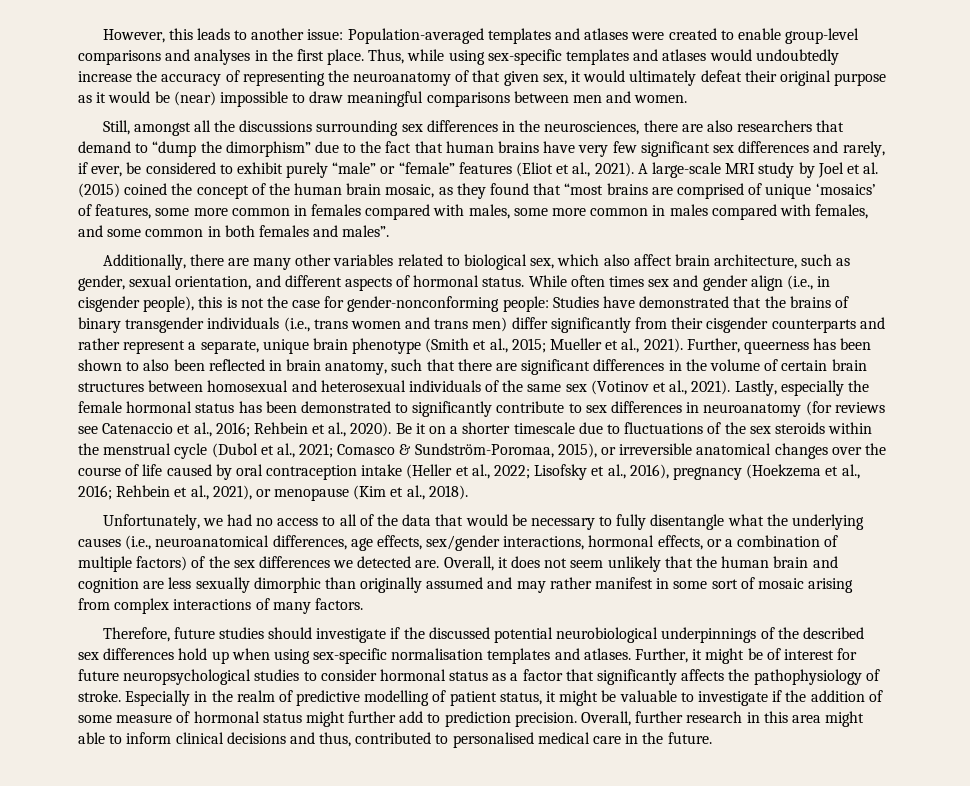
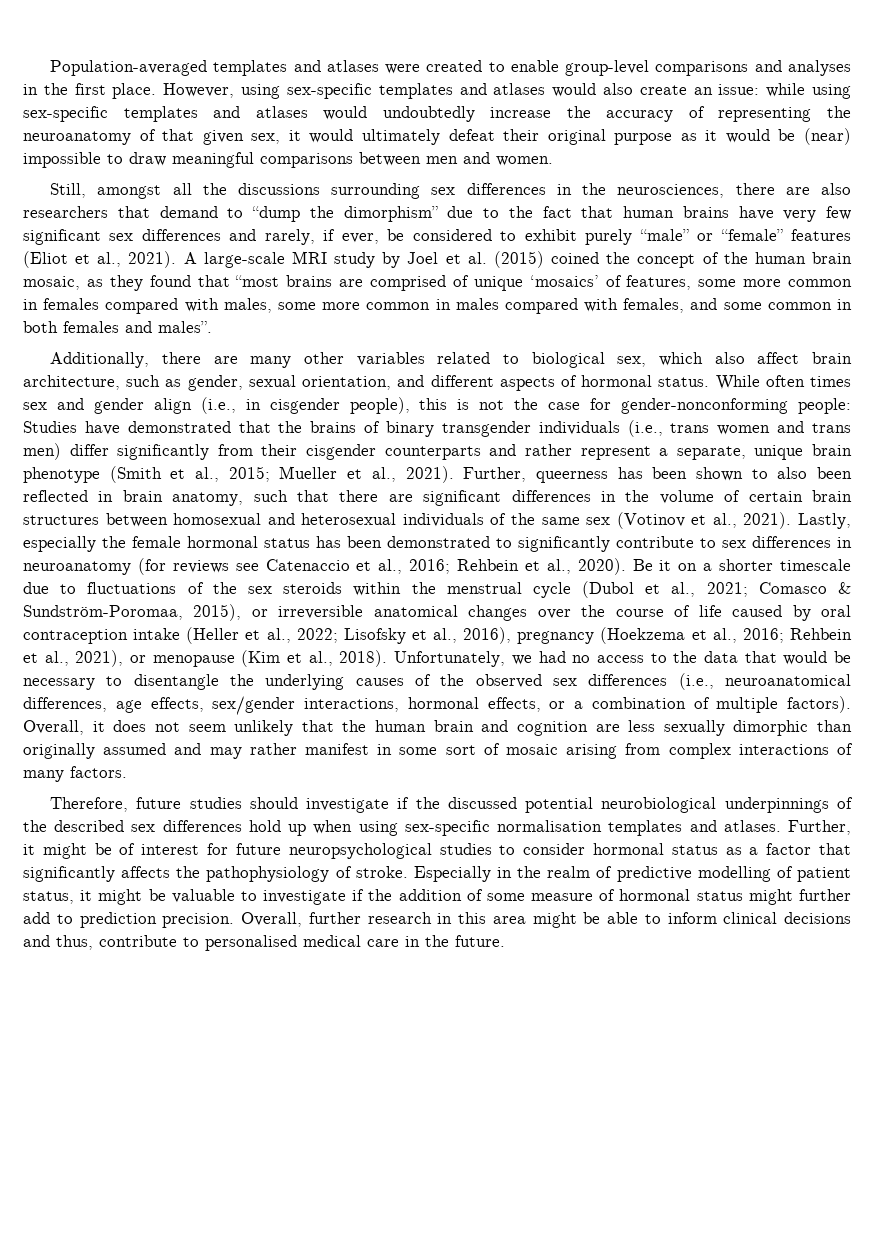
- However, this leads to another issue: Population-averaged templates and atlases were created to enable group-level comparisons and analyses in the first place.
+ Population-averaged templates and atlases were created to enable group-level comparisons and analyses in the first place.
- Thus, while using sex-specific templates and atlases would undoubtedly increase the accuracy of representing the neuroanatomy of that given sex, it would ultimately defeat their original purpose as it would be (near) impossible to draw meaningful comparisons between men and women.
+ However, using sex-specific templates and atlases would also create an issue: while using sex-specific templates and atlases would undoubtedly increase the accuracy of representing the neuroanatomy of that given sex, it would ultimately defeat their original purpose as it would be (near) impossible to draw meaningful comparisons between men and women.
- Rehbein et al., 2021), or menopause (Kim et al., 2018).
- Unfortunately, we had no access to all of the data that would be necessary to fully disentangle what the underlying causes (i.e., neuroanatomical differences, age effects, sex/gender interactions, hormonal effects, or a combination of multiple factors) of the sex differences we detected are.
+ Rehbein et al., 2021), or menopause (Kim et al., 2018). Unfortunately, we had no access to the data that would be necessary to disentangle the underlying causes of the observed sex differences (i.e., neuroanatomical differences, age effects, sex/gender interactions, hormonal effects, or a combination of multiple factors).
- Overall, further research in this area might able to inform clinical decisions and thus, contributed to personalised medical care in the future.
+ Overall, further research in this area might be able to inform clinical decisions and thus, contribute to personalised medical care in the future.

